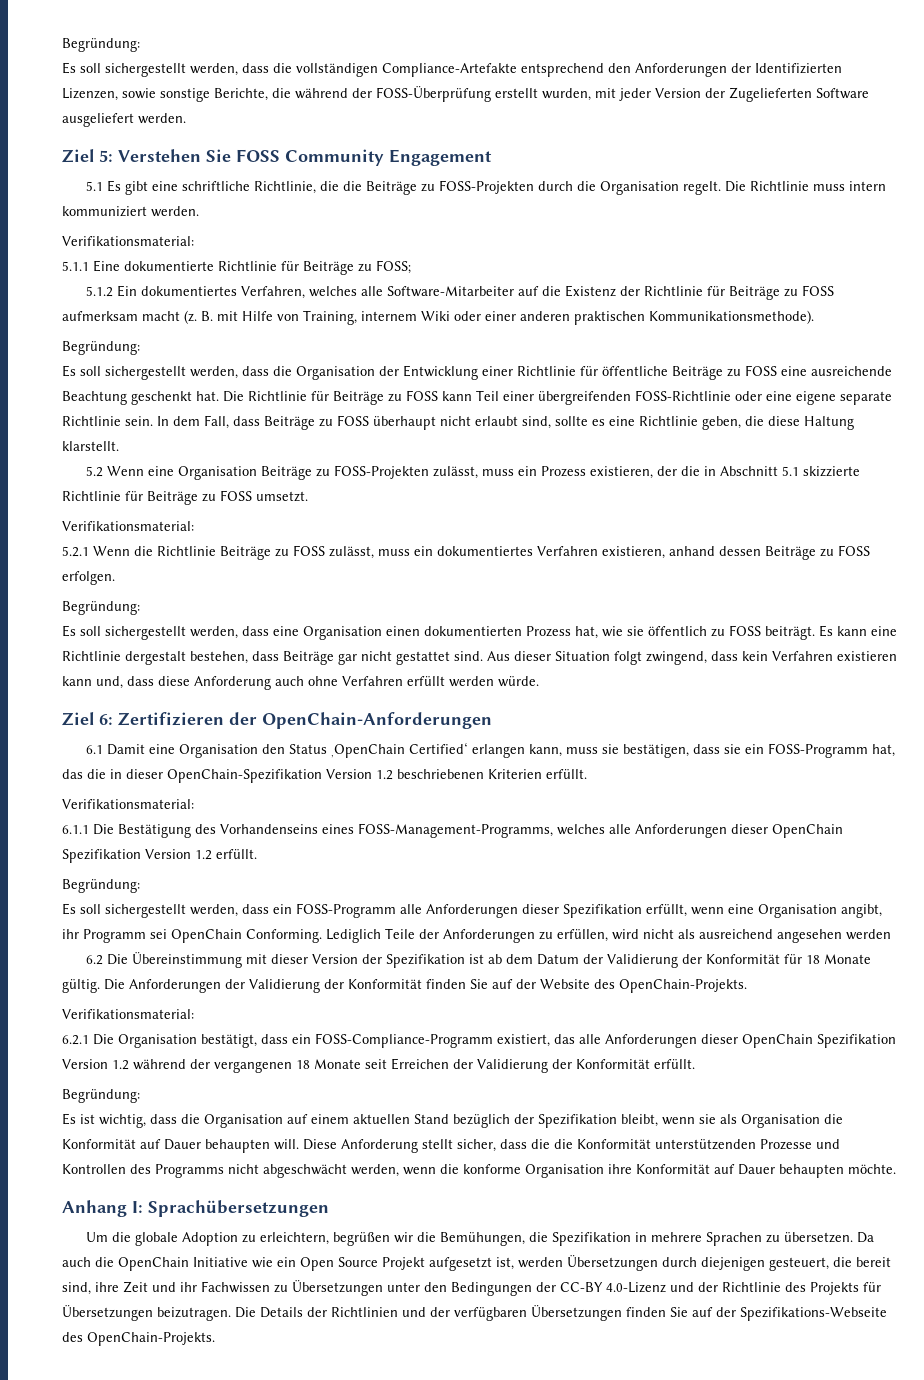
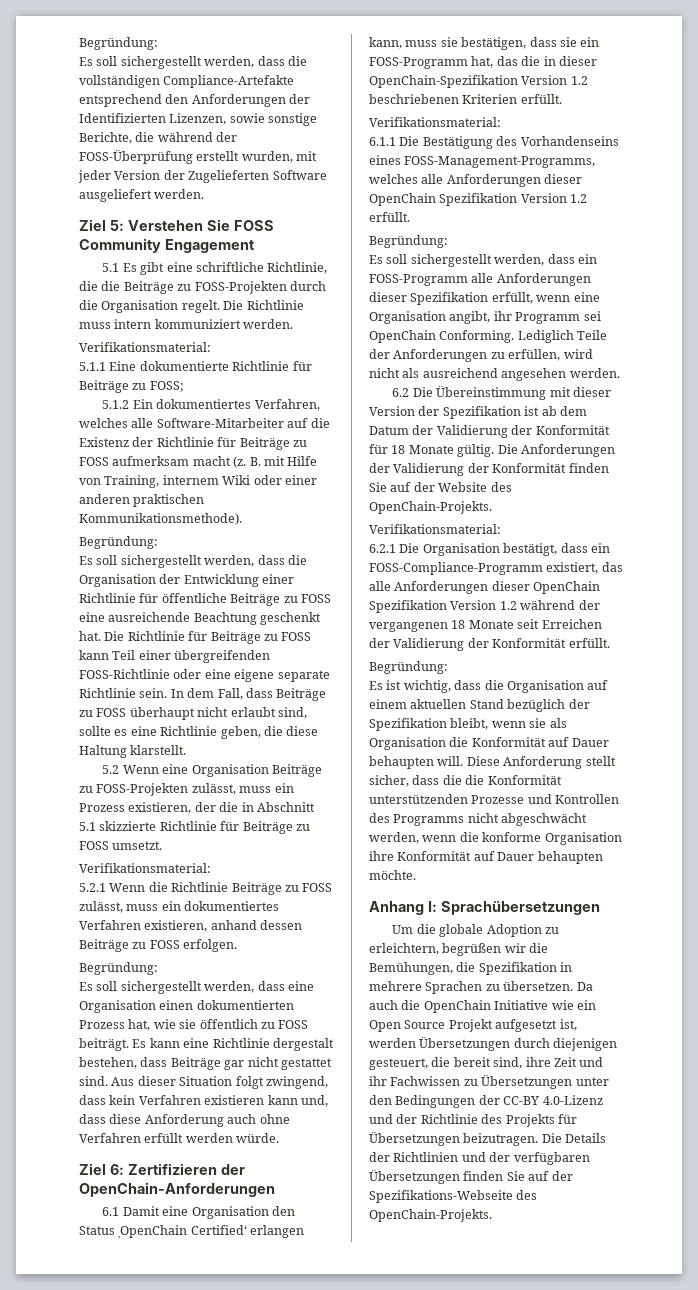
- Lediglich Teile der Anforderungen zu erfüllen, wird nicht als ausreichend angesehen werden
+ Lediglich Teile der Anforderungen zu erfüllen, wird nicht als ausreichend angesehen werden.

